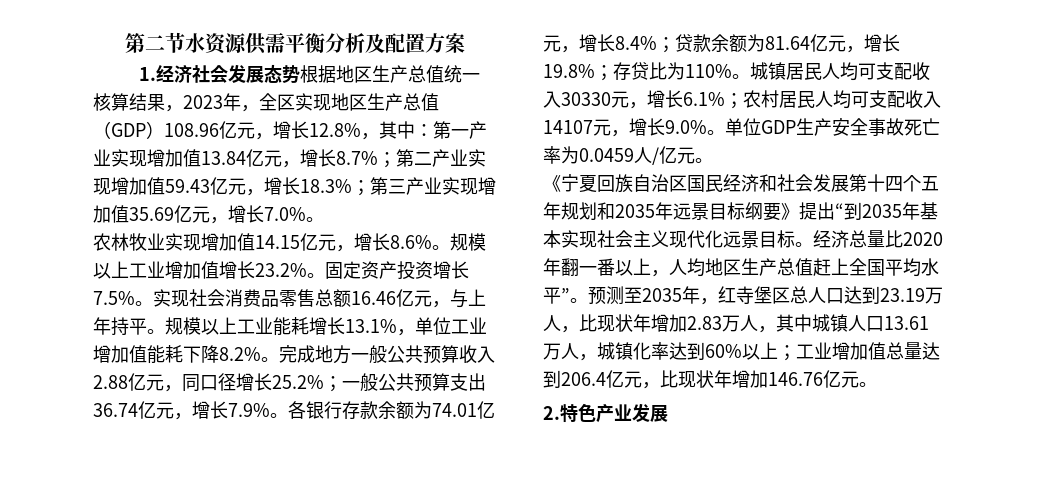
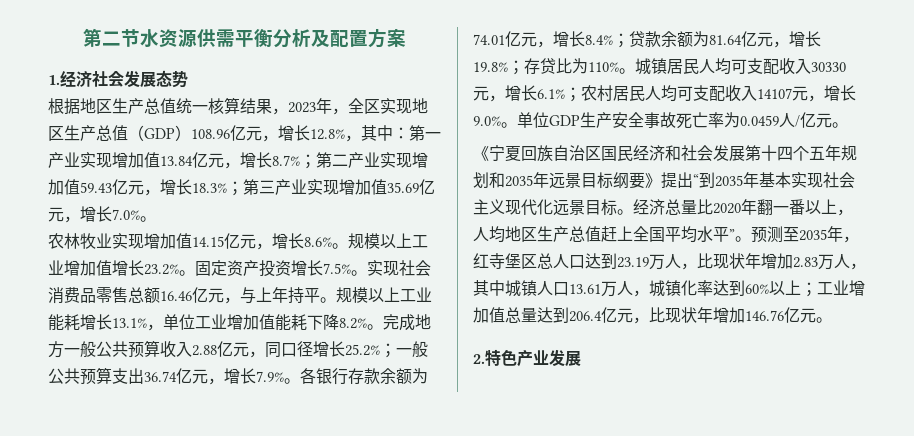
- 1.经济社会发展态势根据地区生产总值统一核算结果，2023年，全区实现地区生产总值（GDP）108.96亿元，增长12.8%，其中：第一产业实现增加值13.84亿元，增长8.7%；第二产业实现增加值59.43亿元，增长18.3%；第三产业实现增加值35.69亿元，增长7.0%。
+ 1.经济社会发展态势
+ 根据地区生产总值统一核算结果，2023年，全区实现地区生产总值（GDP）108.96亿元，增长12.8%，其中：第一产业实现增加值13.84亿元，增长8.7%；第二产业实现增加值59.43亿元，增长18.3%；第三产业实现增加值35.69亿元，增长7.0%。

